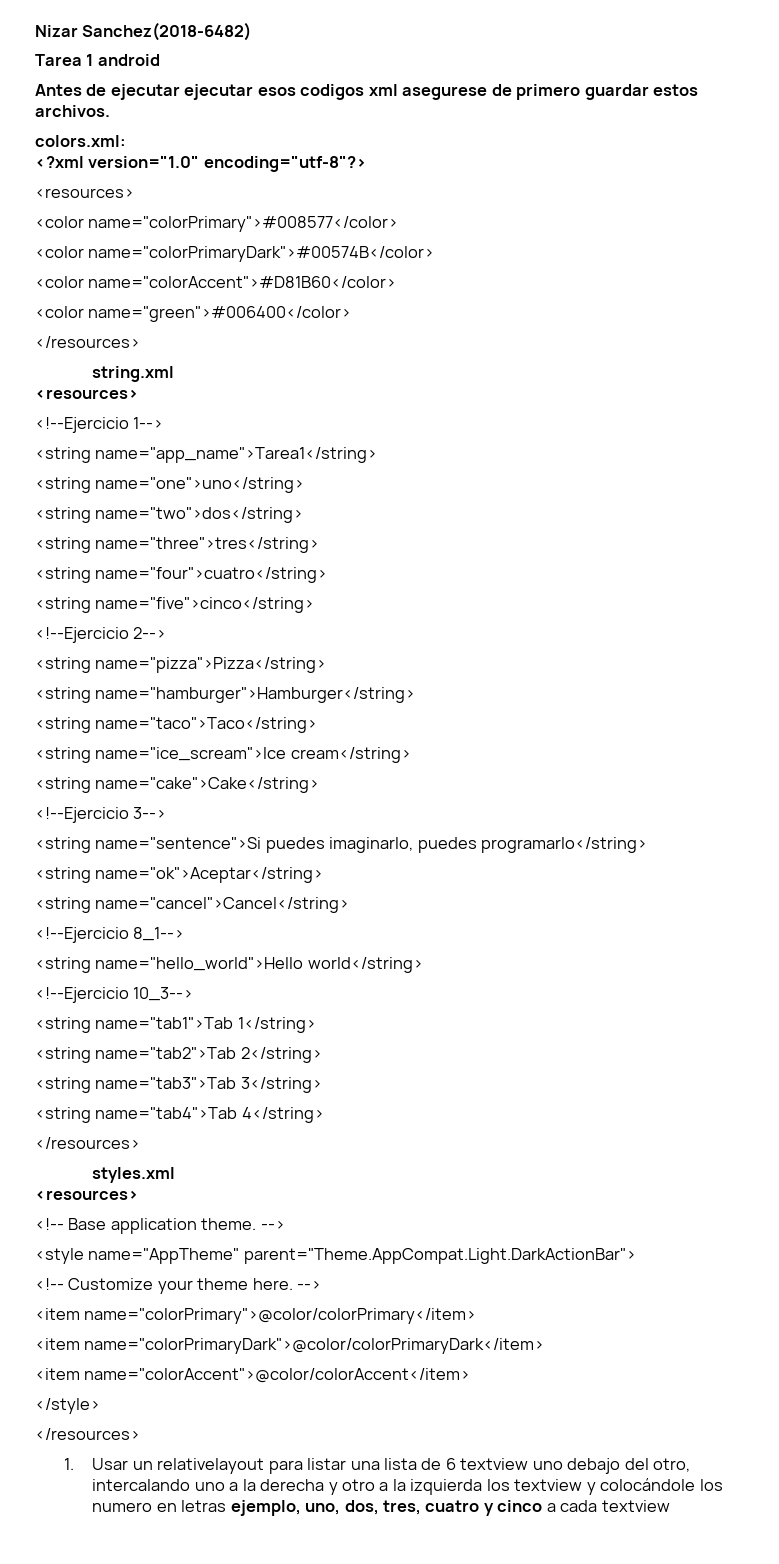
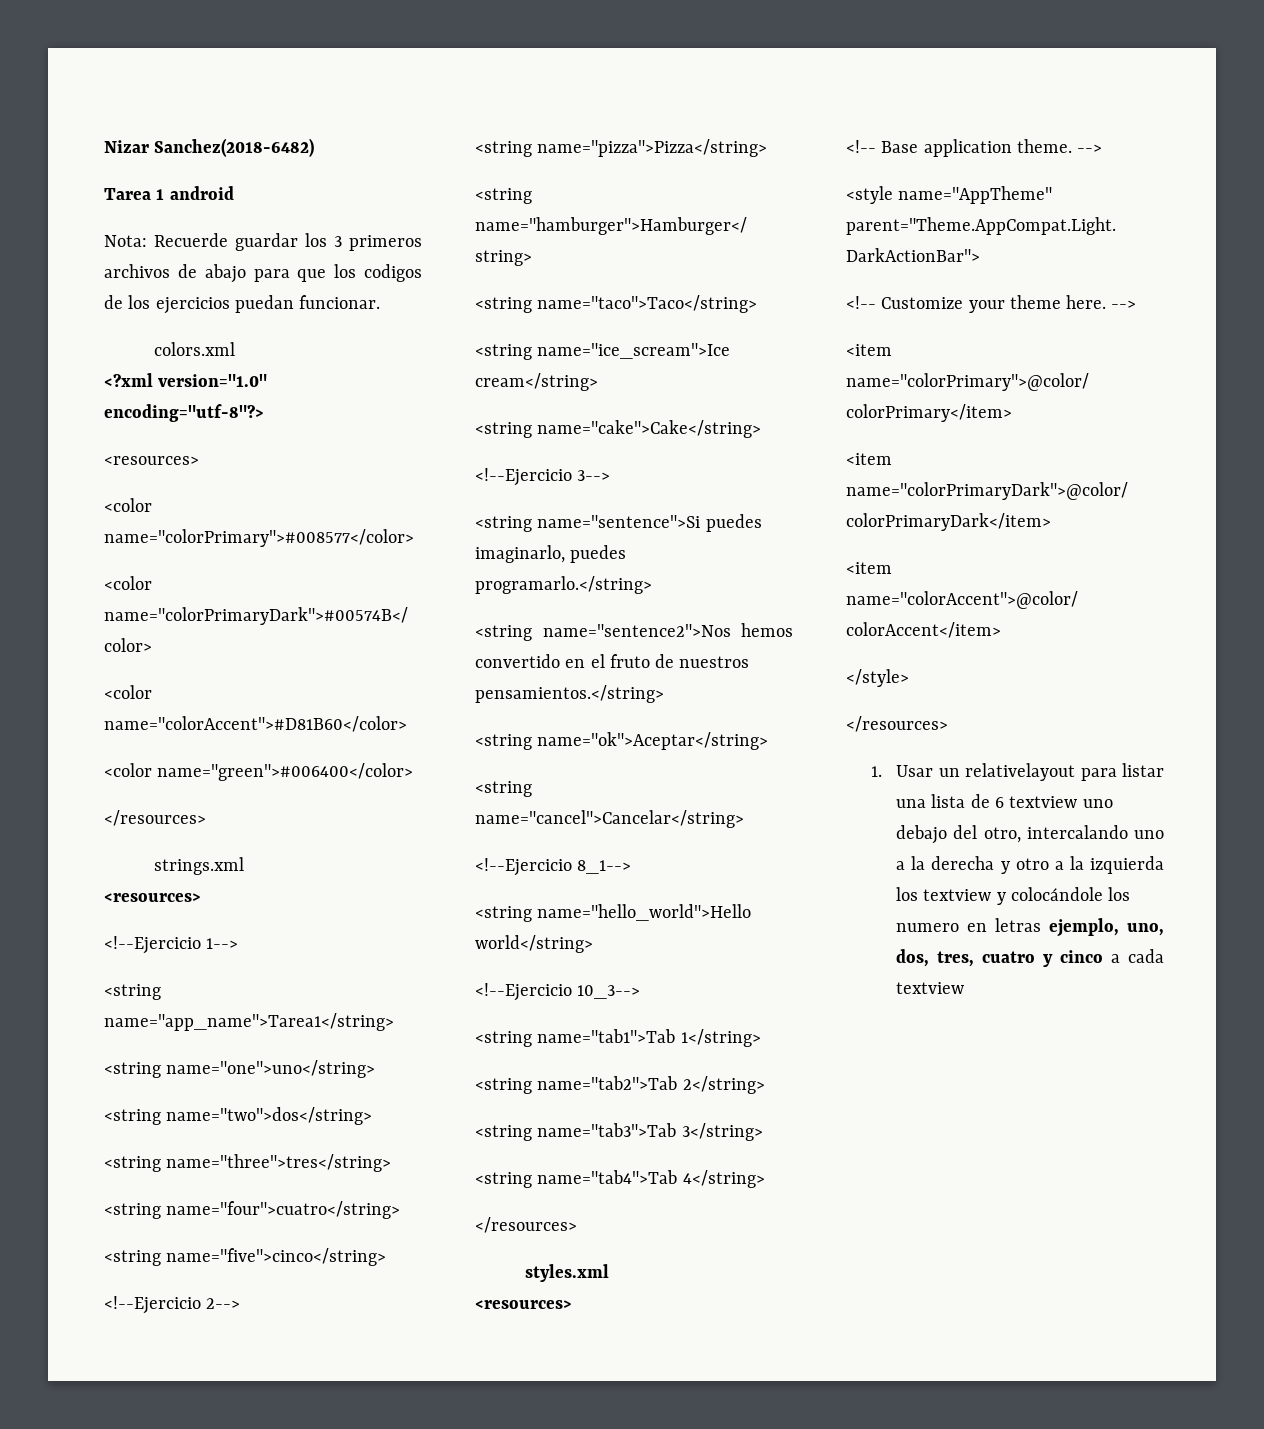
- Antes de ejecutar ejecutar esos codigos xml asegurese de primero guardar estos archivos.
- colors.xml:
+ Nota: Recuerde guardar los 3 primeros archivos de abajo para que los codigos de los ejercicios puedan funcionar.
+ colors.xml
- string.xml
+ strings.xml
- <string name="sentence">Si puedes imaginarlo, puedes programarlo</string>
+ <string name="sentence">Si puedes imaginarlo, puedes programarlo.</string>
+ <string name="sentence2">Nos hemos convertido en el fruto de nuestros pensamientos.</string>
- <string name="cancel">Cancel</string>
+ <string name="cancel">Cancelar</string>

